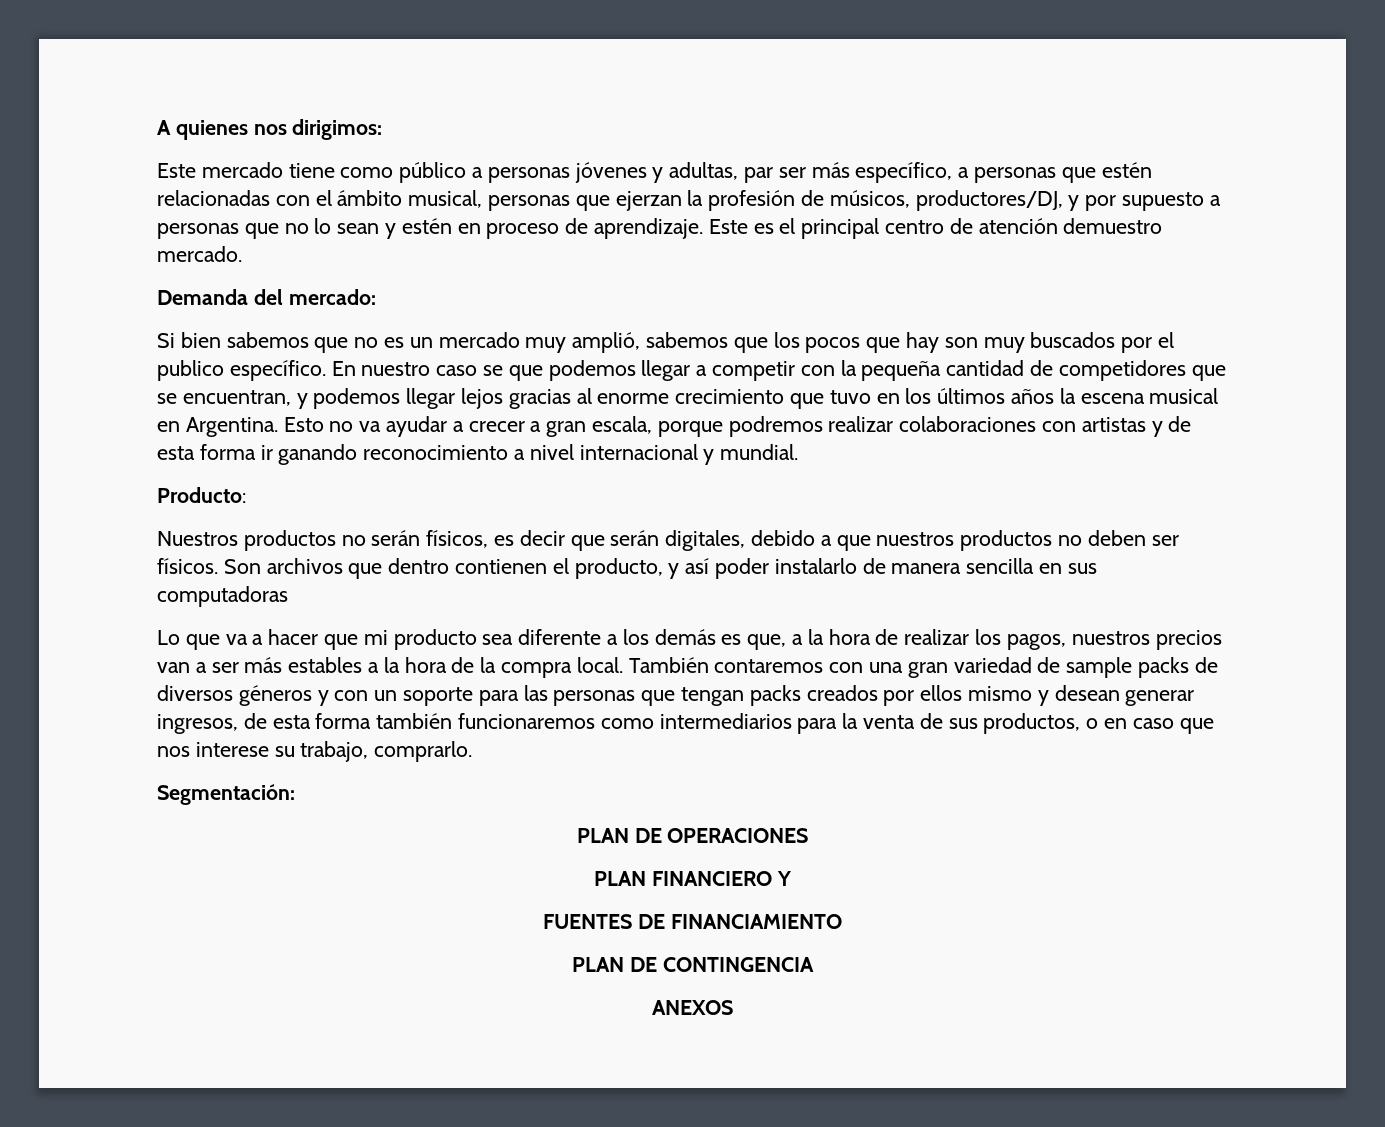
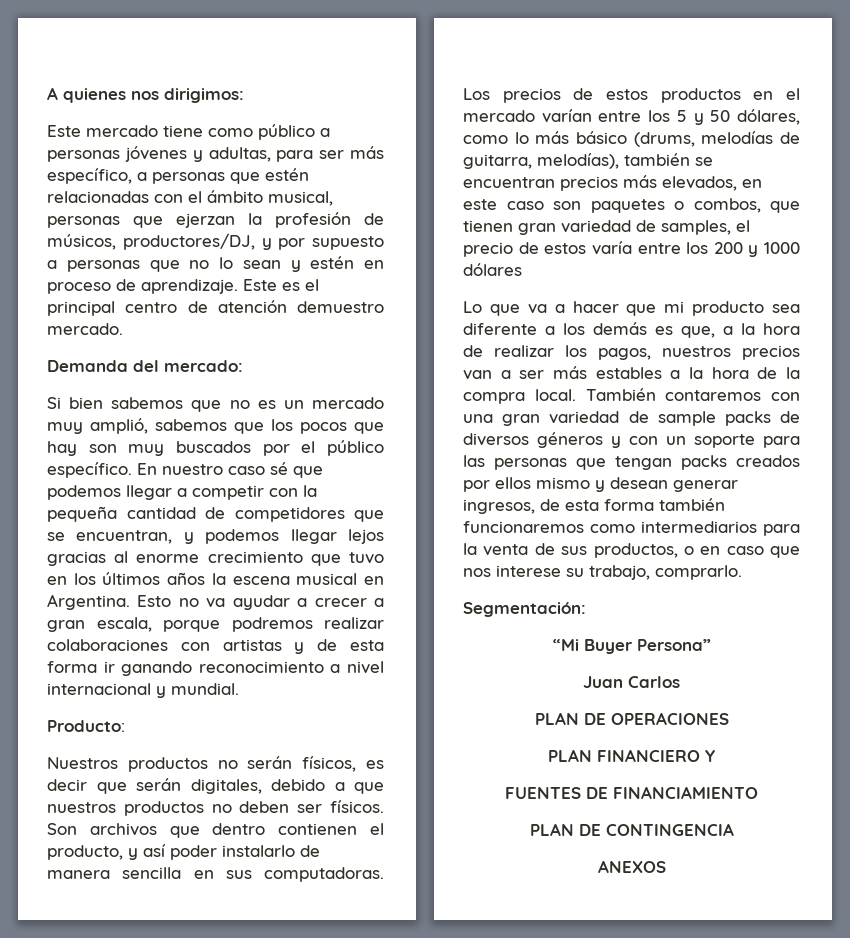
- Este mercado tiene como público a personas jóvenes y adultas, par ser más específico, a personas que estén relacionadas con el ámbito musical, personas que ejerzan la profesión de músicos, productores/DJ, y por supuesto a personas que no lo sean y estén en proceso de aprendizaje.
+ Este mercado tiene como público a personas jóvenes y adultas, para ser más específico, a personas que estén relacionadas con el ámbito musical, personas que ejerzan la profesión de músicos, productores/DJ, y por supuesto a personas que no lo sean y estén en proceso de aprendizaje.
- Si bien sabemos que no es un mercado muy amplió, sabemos que los pocos que hay son muy buscados por el publico específico.
+ Si bien sabemos que no es un mercado muy amplió, sabemos que los pocos que hay son muy buscados por el público específico.
- En nuestro caso se que podemos llegar a competir con la pequeña cantidad de competidores que se encuentran, y podemos llegar lejos gracias al enorme crecimiento que tuvo en los últimos años la escena musical en Argentina.
+ En nuestro caso sé que podemos llegar a competir con la pequeña cantidad de competidores que se encuentran, y podemos llegar lejos gracias al enorme crecimiento que tuvo en los últimos años la escena musical en Argentina.
- Son archivos que dentro contienen el producto, y así poder instalarlo de manera sencilla en sus computadoras
+ Son archivos que dentro contienen el producto, y así poder instalarlo de manera sencilla en sus computadoras. Los precios de estos productos en el mercado varían entre los 5 y 50 dólares, como lo más básico (drums, melodías de guitarra, melodías), también se encuentran precios más elevados, en este caso son paquetes o combos, que tienen gran variedad de samples, el precio de estos varía entre los 200 y 1000 dólares
+ “Mi Buyer Persona”
+ Juan Carlos

